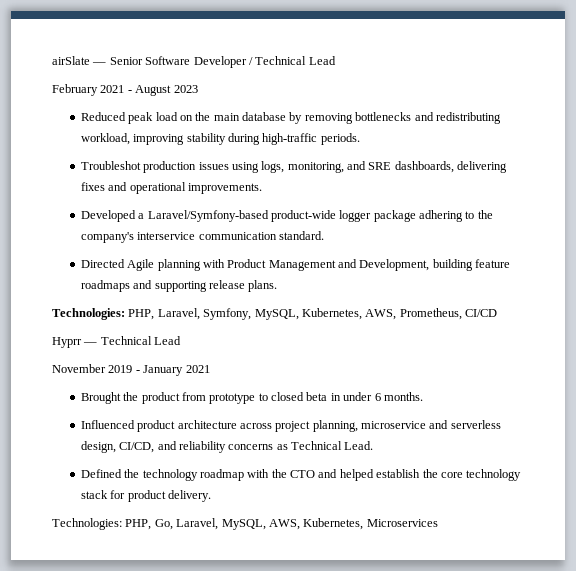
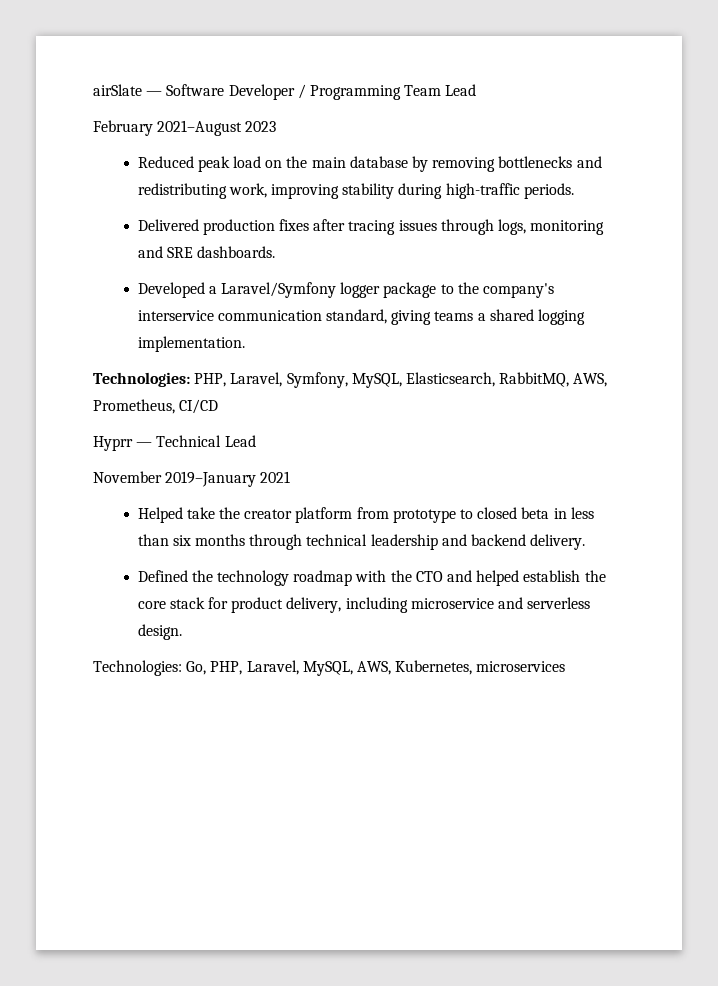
- airSlate — Senior Software Developer / Technical Lead
+ airSlate — Software Developer / Programming Team Lead
- February 2021 - August 2023
+ February 2021–August 2023
- Reduced peak load on the main database by removing bottlenecks and redistributing workload, improving stability during high-traffic periods.
+ Reduced peak load on the main database by removing bottlenecks and redistributing work, improving stability during high-traffic periods.
- Troubleshot production issues using logs, monitoring, and SRE dashboards, delivering fixes and operational improvements.
+ Delivered production fixes after tracing issues through logs, monitoring and SRE dashboards.
- Developed a Laravel/Symfony-based product-wide logger package adhering to the company's interservice communication standard.
- Directed Agile planning with Product Management and Development, building feature roadmaps and supporting release plans.
+ Developed a Laravel/Symfony logger package to the company's interservice communication standard, giving teams a shared logging implementation.
- Technologies: PHP, Laravel, Symfony, MySQL, Kubernetes, AWS, Prometheus, CI/CD
+ Technologies: PHP, Laravel, Symfony, MySQL, Elasticsearch, RabbitMQ, AWS, Prometheus, CI/CD
- November 2019 - January 2021
- Brought the product from prototype to closed beta in under 6 months.
- Influenced product architecture across project planning, microservice and serverless design, CI/CD, and reliability concerns as Technical Lead.
+ November 2019–January 2021
+ Helped take the creator platform from prototype to closed beta in less than six months through technical leadership and backend delivery.
- Defined the technology roadmap with the CTO and helped establish the core technology stack for product delivery.
- Technologies: PHP, Go, Laravel, MySQL, AWS, Kubernetes, Microservices
+ Defined the technology roadmap with the CTO and helped establish the core stack for product delivery, including microservice and serverless design.
+ Technologies: Go, PHP, Laravel, MySQL, AWS, Kubernetes, microservices

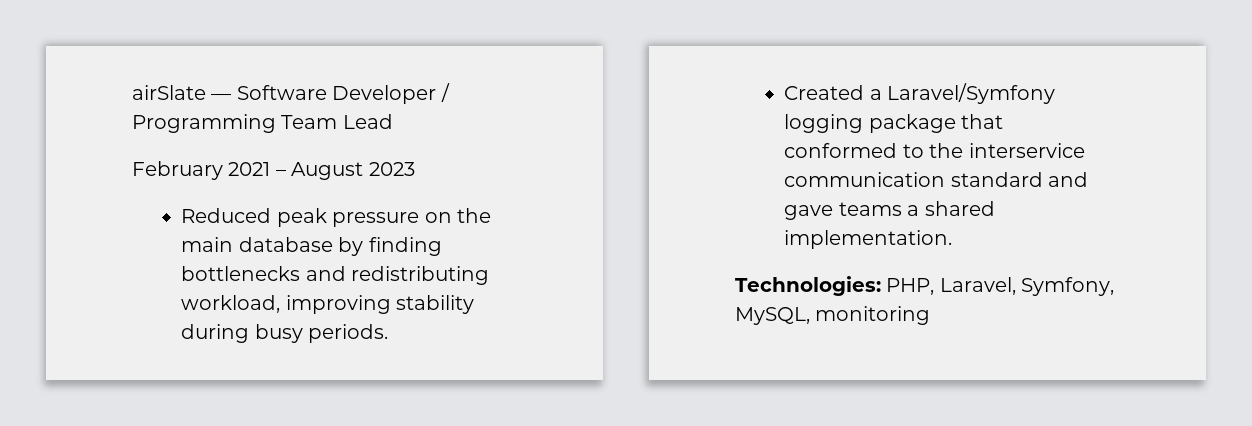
- February 2021–August 2023
+ February 2021 – August 2023
- Reduced peak load on the main database by removing bottlenecks and redistributing work, improving stability during high-traffic periods.
+ Reduced peak pressure on the main database by finding bottlenecks and redistributing workload, improving stability during busy periods.
- Delivered production fixes after tracing issues through logs, monitoring and SRE dashboards.
- Developed a Laravel/Symfony logger package to the company's interservice communication standard, giving teams a shared logging implementation.
+ Created a Laravel/Symfony logging package that conformed to the interservice communication standard and gave teams a shared implementation.
- Technologies: PHP, Laravel, Symfony, MySQL, Elasticsearch, RabbitMQ, AWS, Prometheus, CI/CD
- Hyprr — Technical Lead
- November 2019–January 2021
- Helped take the creator platform from prototype to closed beta in less than six months through technical leadership and backend delivery.
- Defined the technology roadmap with the CTO and helped establish the core stack for product delivery, including microservice and serverless design.
- Technologies: Go, PHP, Laravel, MySQL, AWS, Kubernetes, microservices
+ Technologies: PHP, Laravel, Symfony, MySQL, monitoring

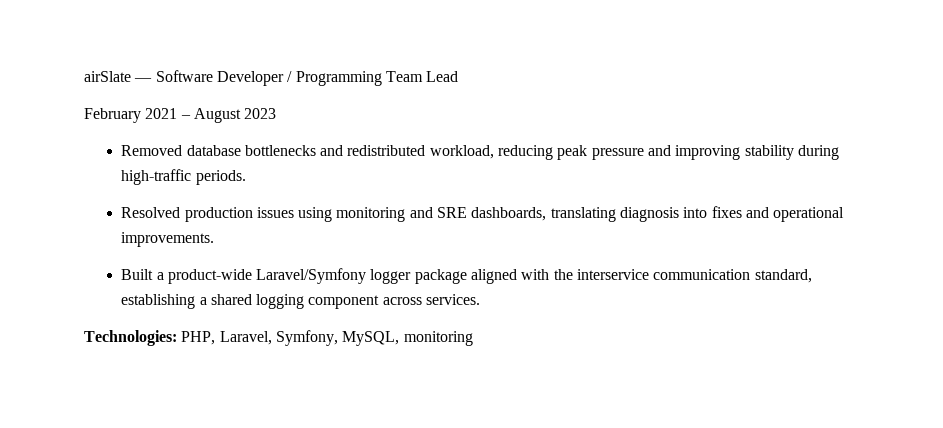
- Reduced peak pressure on the main database by finding bottlenecks and redistributing workload, improving stability during busy periods.
+ Removed database bottlenecks and redistributed workload, reducing peak pressure and improving stability during high-traffic periods.
- Created a Laravel/Symfony logging package that conformed to the interservice communication standard and gave teams a shared implementation.
+ Resolved production issues using monitoring and SRE dashboards, translating diagnosis into fixes and operational improvements.
+ Built a product-wide Laravel/Symfony logger package aligned with the interservice communication standard, establishing a shared logging component across services.

